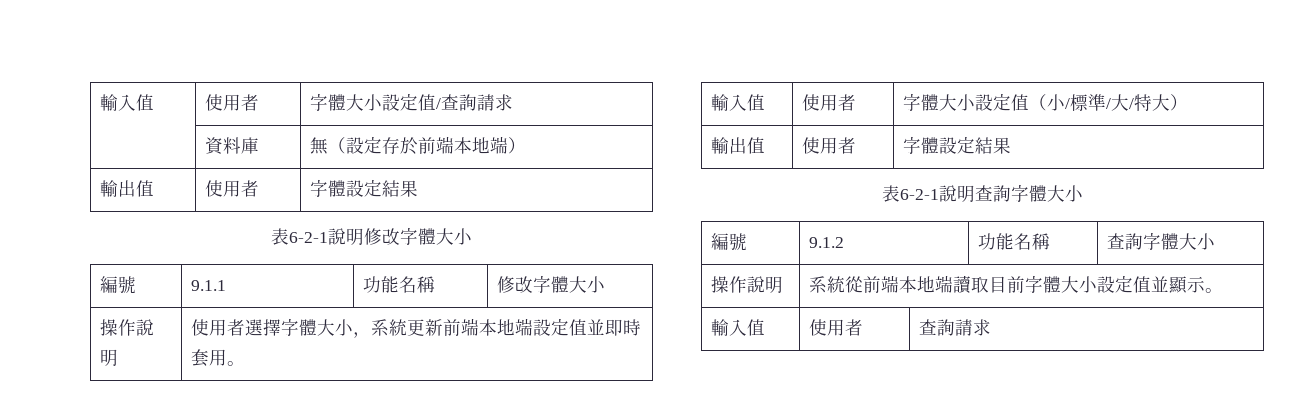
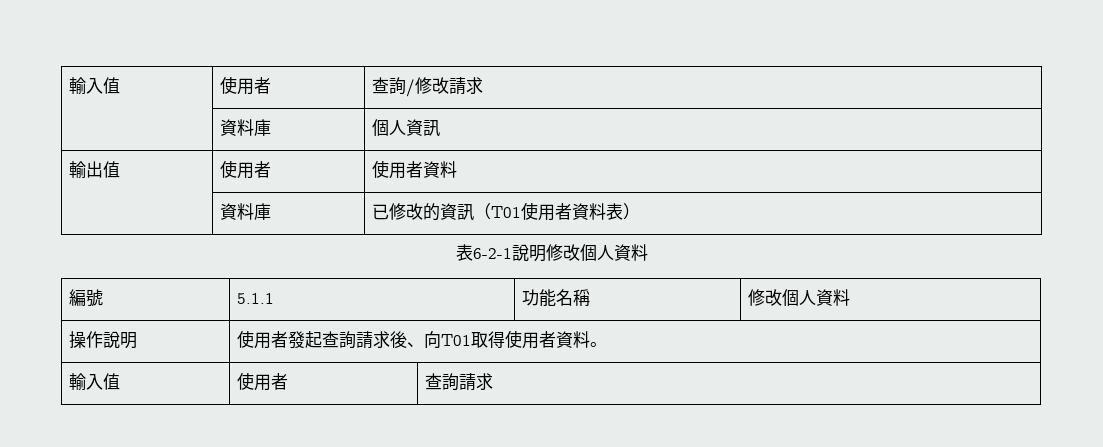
- 輸入值 | 使用者 | 字體大小設定值/查詢請求
- | 資料庫 | 無（設定存於前端本地端）
- 輸出值 | 使用者 | 字體設定結果
+ 輸入值 | 使用者 | 查詢/修改請求
+ | 資料庫 | 個人資訊
+ 輸出值 | 使用者 | 使用者資料
+ | 資料庫 | 已修改的資訊（T01使用者資料表）
- 表6-2-1說明修改字體大小
- 編號 | 9.1.1 | 功能名稱 | 修改字體大小
+ 表6-2-1說明修改個人資料
+ 編號 | 5.1.1 | 功能名稱 | 修改個人資料
- 操作說明 | 使用者選擇字體大小，系統更新前端本地端設定值並即時套用。
- 輸入值 | 使用者 | 字體大小設定值（小/標準/大/特大）
- 輸出值 | 使用者 | 字體設定結果
- 表6-2-1說明查詢字體大小
- 編號 | 9.1.2 | 功能名稱 | 查詢字體大小
- 操作說明 | 系統從前端本地端讀取目前字體大小設定值並顯示。
+ 操作說明 | 使用者發起查詢請求後、向T01取得使用者資料。

